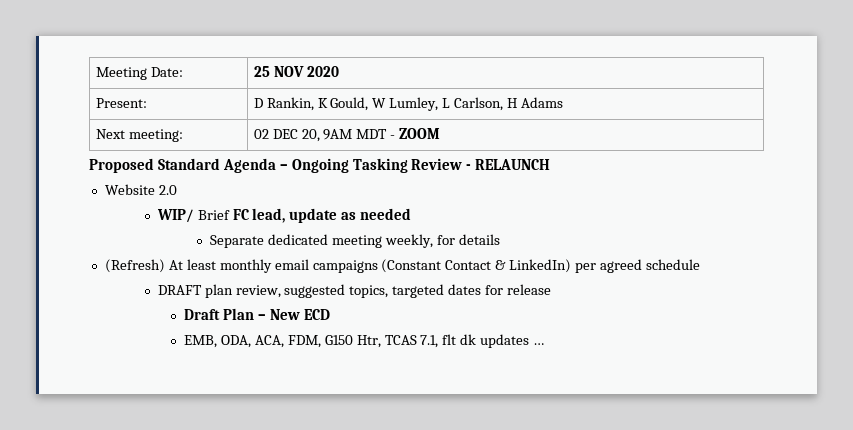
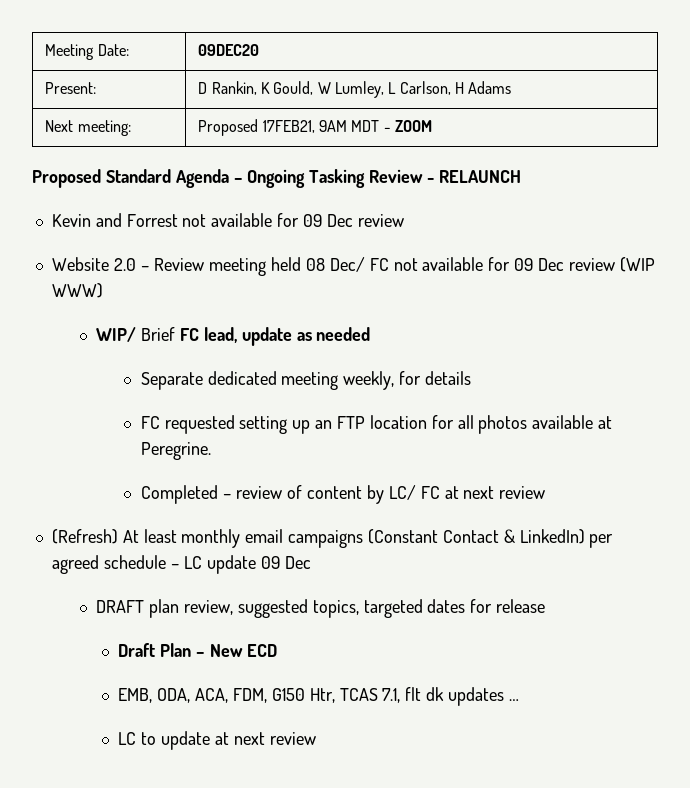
- Meeting Date: | 25 NOV 2020
+ Meeting Date: | 09DEC20
- Next meeting: | 02 DEC 20, 9AM MDT - ZOOM
+ Next meeting: | Proposed 17FEB21, 9AM MDT - ZOOM
- Website 2.0
+ Kevin and Forrest not available for 09 Dec review
+ Website 2.0 – Review meeting held 08 Dec/ FC not available for 09 Dec review (WIP WWW)
+ FC requested setting up an FTP location for all photos available at Peregrine.
+ Completed – review of content by LC/ FC at next review
- (Refresh) At least monthly email campaigns (Constant Contact & LinkedIn) per agreed schedule
+ (Refresh) At least monthly email campaigns (Constant Contact & LinkedIn) per agreed schedule – LC update 09 Dec
+ LC to update at next review

